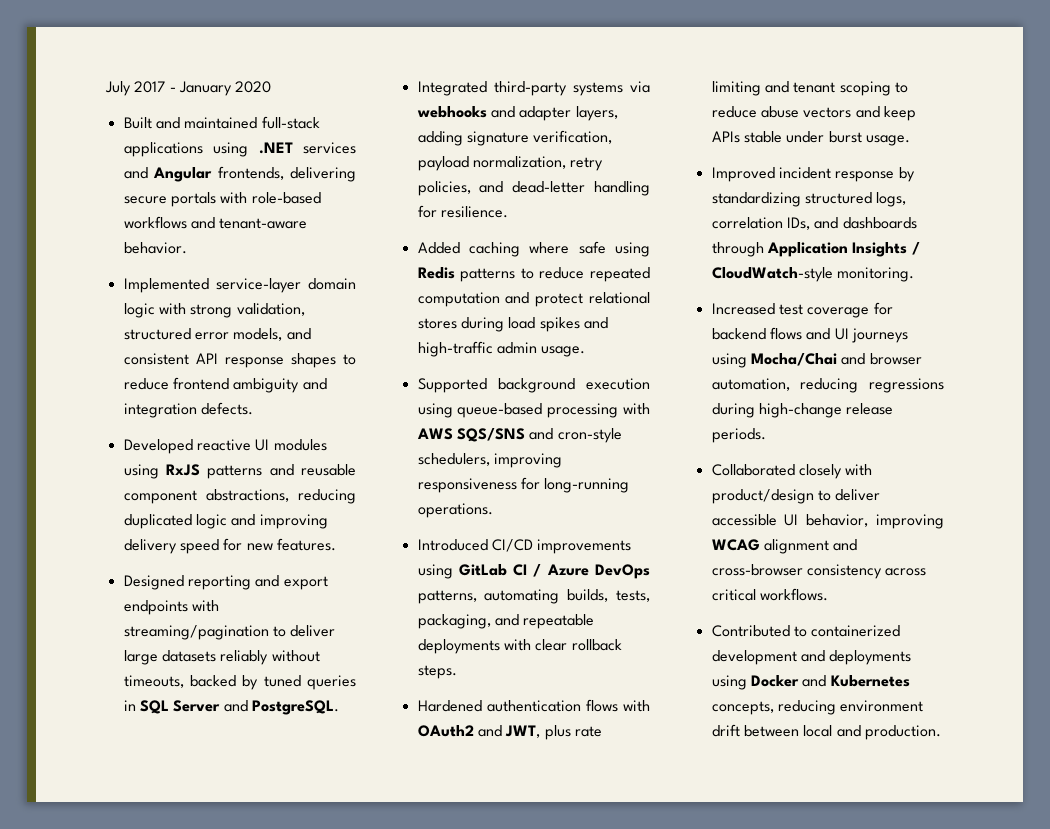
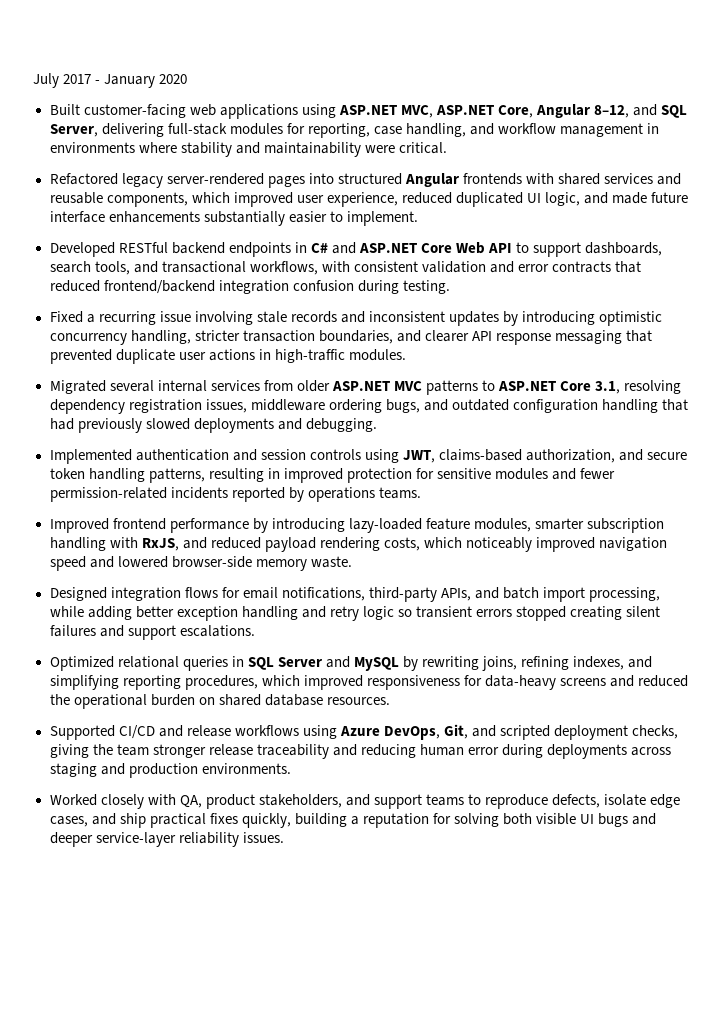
- Built and maintained full-stack applications using .NET services and Angular frontends, delivering secure portals with role-based workflows and tenant-aware behavior.
- Implemented service-layer domain logic with strong validation, structured error models, and consistent API response shapes to reduce frontend ambiguity and integration defects.
- Developed reactive UI modules using RxJS patterns and reusable component abstractions, reducing duplicated logic and improving delivery speed for new features.
- Designed reporting and export endpoints with streaming/pagination to deliver large datasets reliably without timeouts, backed by tuned queries in SQL Server and PostgreSQL.
- Integrated third-party systems via webhooks and adapter layers, adding signature verification, payload normalization, retry policies, and dead-letter handling for resilience.
- Added caching where safe using Redis patterns to reduce repeated computation and protect relational stores during load spikes and high-traffic admin usage.
- Supported background execution using queue-based processing with AWS SQS/SNS and cron-style schedulers, improving responsiveness for long-running operations.
- Introduced CI/CD improvements using GitLab CI / Azure DevOps patterns, automating builds, tests, packaging, and repeatable deployments with clear rollback steps.
- Hardened authentication flows with OAuth2 and JWT, plus rate limiting and tenant scoping to reduce abuse vectors and keep APIs stable under burst usage.
- Improved incident response by standardizing structured logs, correlation IDs, and dashboards through Application Insights / CloudWatch-style monitoring.
- Increased test coverage for backend flows and UI journeys using Mocha/Chai and browser automation, reducing regressions during high-change release periods.
- Collaborated closely with product/design to deliver accessible UI behavior, improving WCAG alignment and cross-browser consistency across critical workflows.
- Contributed to containerized development and deployments using Docker and Kubernetes concepts, reducing environment drift between local and production.
+ Built customer-facing web applications using ASP.NET MVC, ASP.NET Core, Angular 8–12, and SQL Server, delivering full-stack modules for reporting, case handling, and workflow management in environments where stability and maintainability were critical.
+ Refactored legacy server-rendered pages into structured Angular frontends with shared services and reusable components, which improved user experience, reduced duplicated UI logic, and made future interface enhancements substantially easier to implement.
+ Developed RESTful backend endpoints in C# and ASP.NET Core Web API to support dashboards, search tools, and transactional workflows, with consistent validation and error contracts that reduced frontend/backend integration confusion during testing.
+ Fixed a recurring issue involving stale records and inconsistent updates by introducing optimistic concurrency handling, stricter transaction boundaries, and clearer API response messaging that prevented duplicate user actions in high-traffic modules.
+ Migrated several internal services from older ASP.NET MVC patterns to ASP.NET Core 3.1, resolving dependency registration issues, middleware ordering bugs, and outdated configuration handling that had previously slowed deployments and debugging.
+ Implemented authentication and session controls using JWT, claims-based authorization, and secure token handling patterns, resulting in improved protection for sensitive modules and fewer permission-related incidents reported by operations teams.
+ Improved frontend performance by introducing lazy-loaded feature modules, smarter subscription handling with RxJS, and reduced payload rendering costs, which noticeably improved navigation speed and lowered browser-side memory waste.
+ Designed integration flows for email notifications, third-party APIs, and batch import processing, while adding better exception handling and retry logic so transient errors stopped creating silent failures and support escalations.
+ Optimized relational queries in SQL Server and MySQL by rewriting joins, refining indexes, and simplifying reporting procedures, which improved responsiveness for data-heavy screens and reduced the operational burden on shared database resources.
+ Supported CI/CD and release workflows using Azure DevOps, Git, and scripted deployment checks, giving the team stronger release traceability and reducing human error during deployments across staging and production environments.
+ Worked closely with QA, product stakeholders, and support teams to reproduce defects, isolate edge cases, and ship practical fixes quickly, building a reputation for solving both visible UI bugs and deeper service-layer reliability issues.

